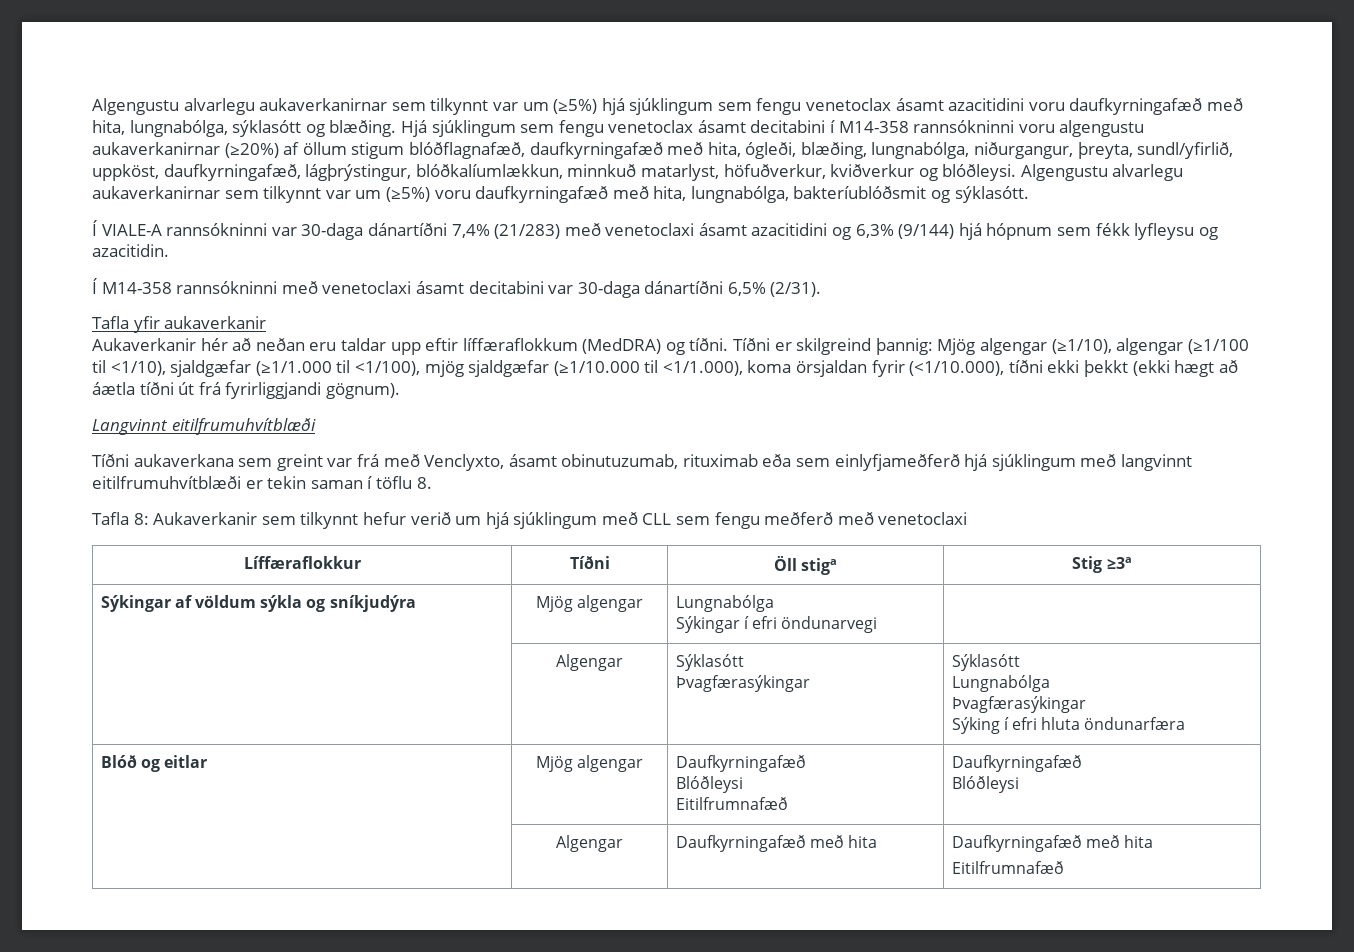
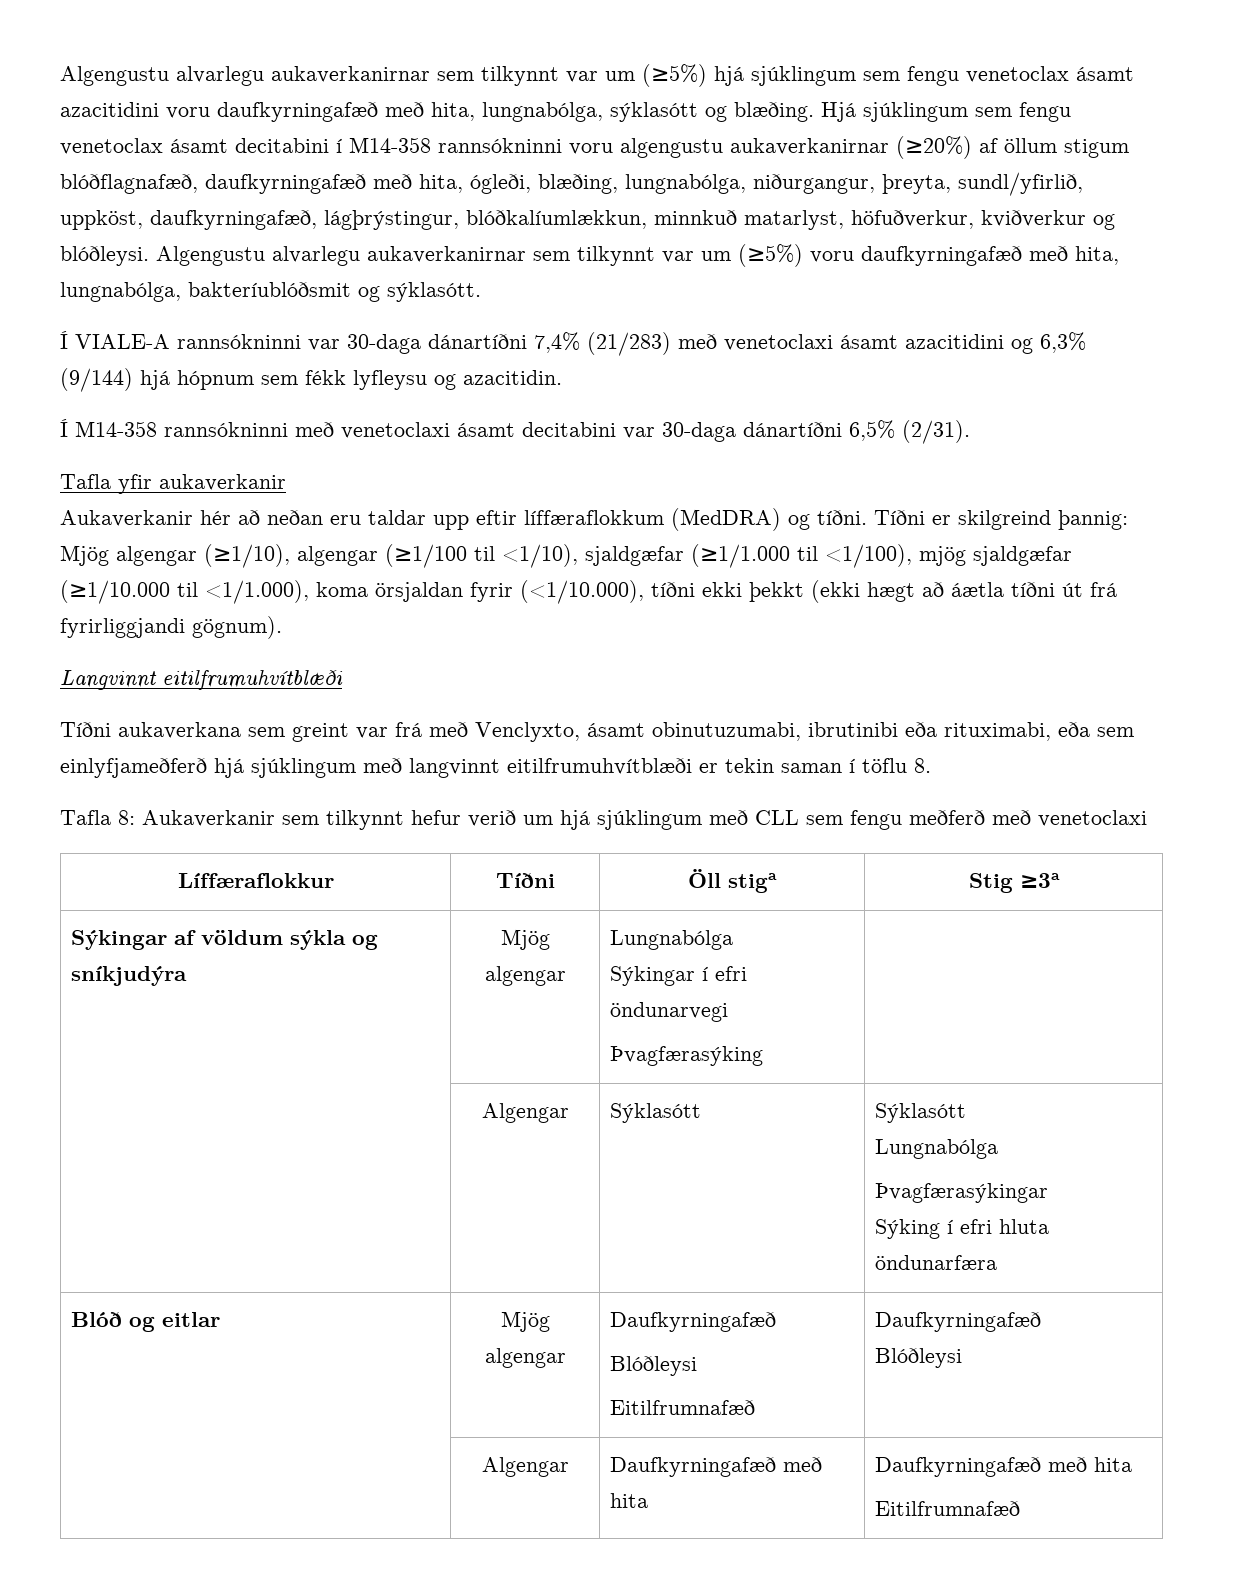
- Tíðni aukaverkana sem greint var frá með Venclyxto, ásamt obinutuzumab, rituximab eða sem einlyfjameðferð hjá sjúklingum með langvinnt eitilfrumuhvítblæði er tekin saman í töflu 8.
+ Tíðni aukaverkana sem greint var frá með Venclyxto, ásamt obinutuzumabi, ibrutinibi eða rituximabi, eða sem einlyfjameðferð hjá sjúklingum með langvinnt eitilfrumuhvítblæði er tekin saman í töflu 8.
  Sýkingar af völdum sýkla og sníkjudýra | Mjög algengar | Lungnabólga
- Sýkingar í efri öndunarvegi |
+ Sýkingar í efri öndunarvegi
+ Þvagfærasýking |
- | Algengar | Sýklasótt
- Þvagfærasýkingar | Sýklasótt
+ | Algengar | Sýklasótt | Sýklasótt

